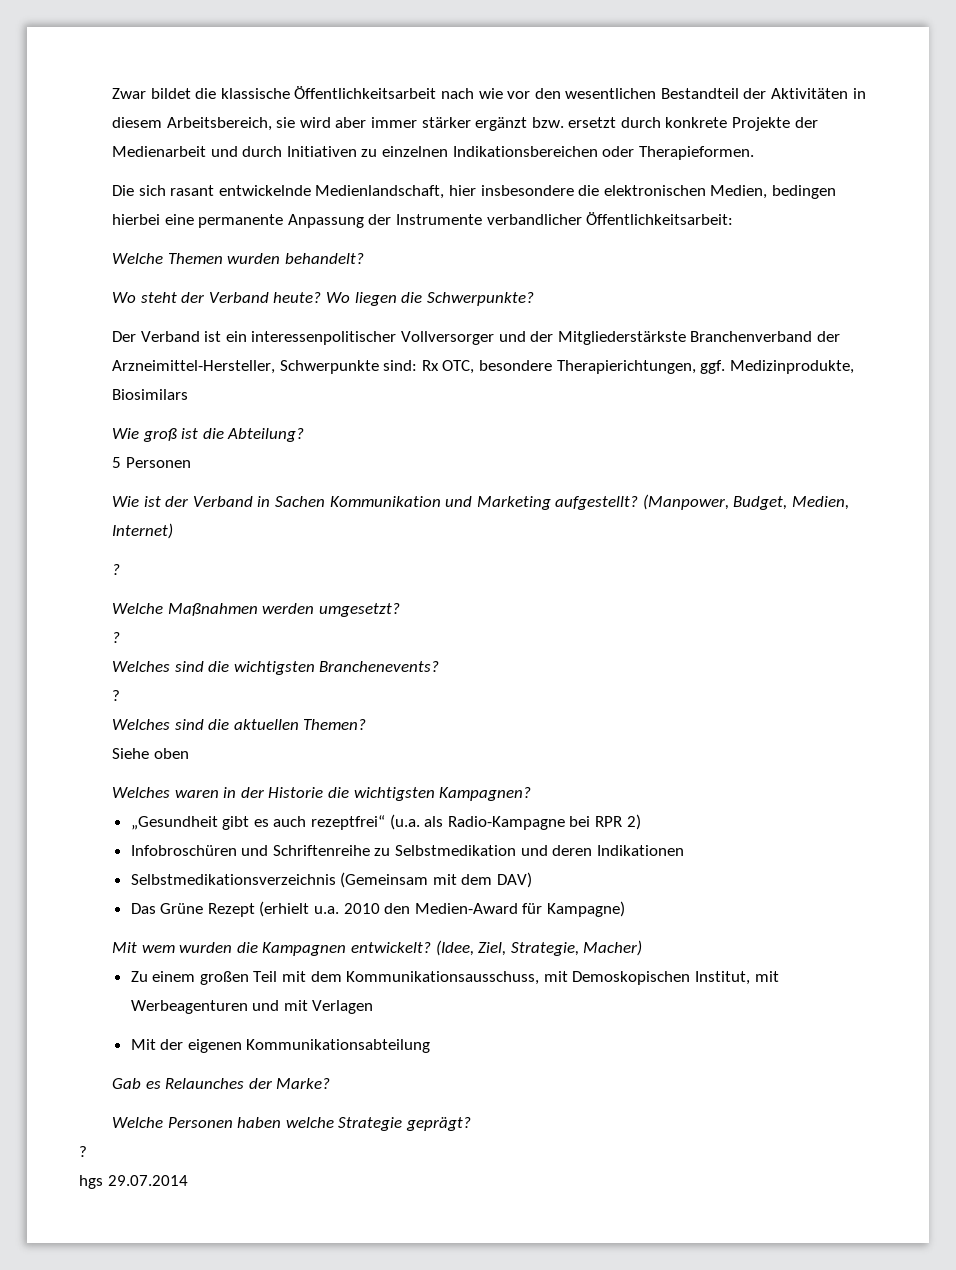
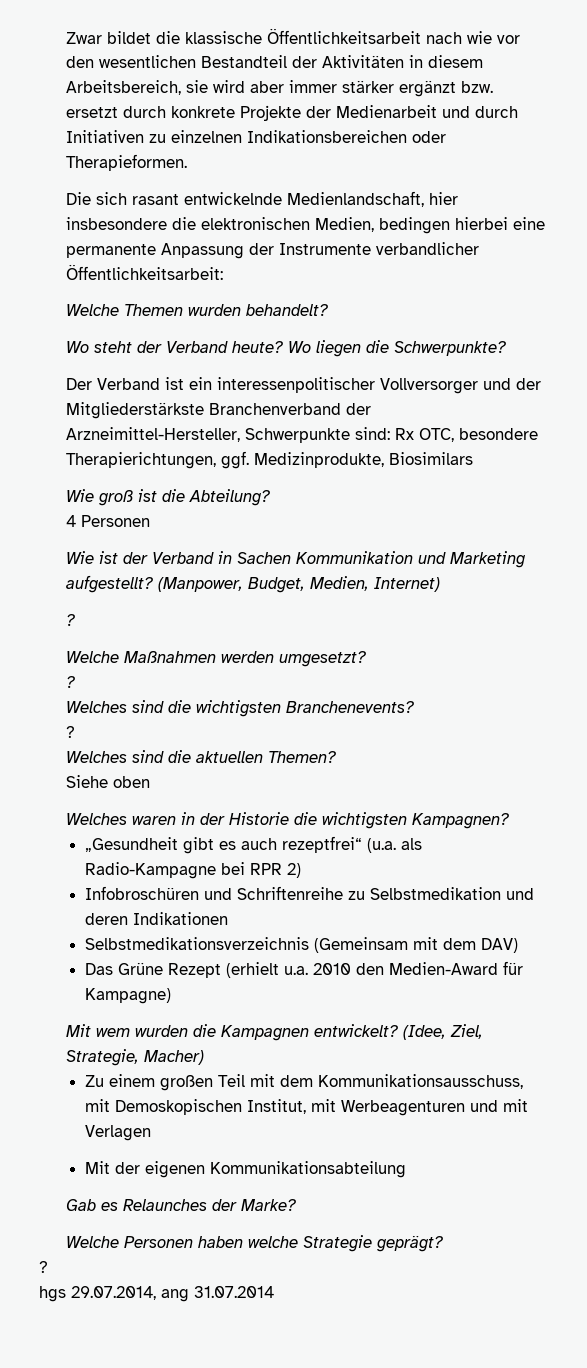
- 5 Personen
+ 4 Personen
- hgs 29.07.2014
+ hgs 29.07.2014, ang 31.07.2014

